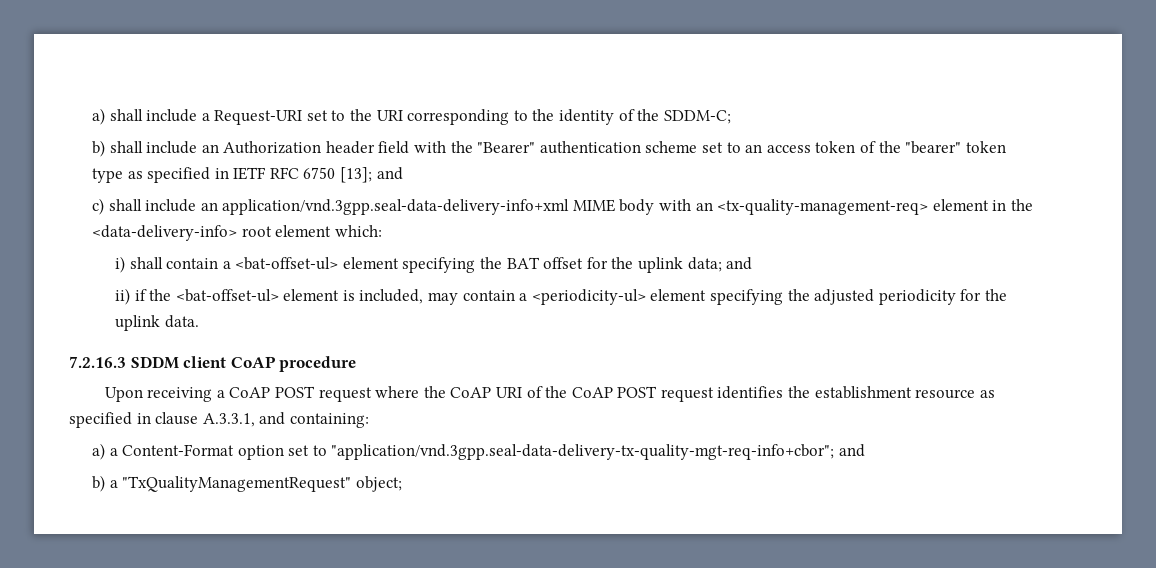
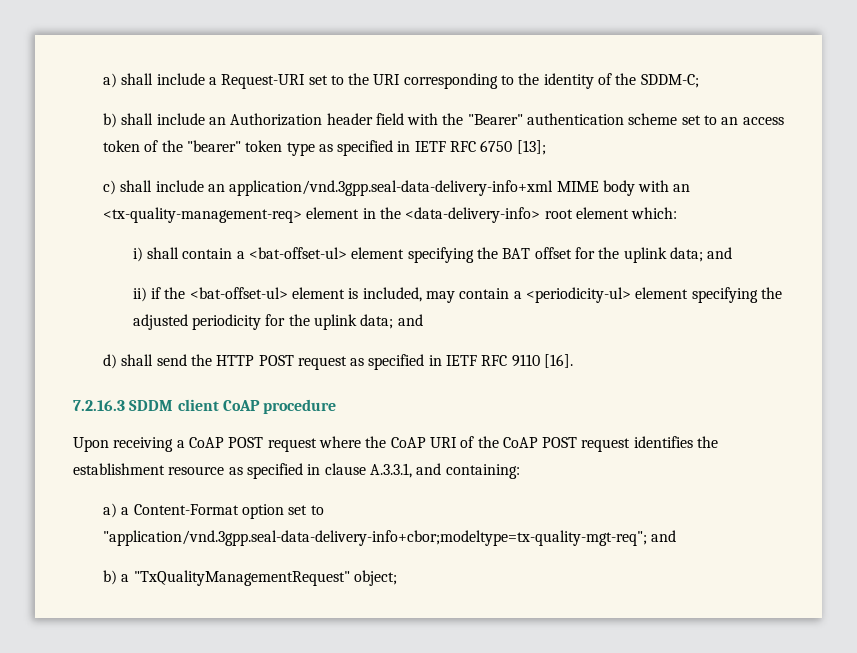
- b) shall include an Authorization header field with the "Bearer" authentication scheme set to an access token of the "bearer" token type as specified in IETF RFC 6750 [13]; and
+ b) shall include an Authorization header field with the "Bearer" authentication scheme set to an access token of the "bearer" token type as specified in IETF RFC 6750 [13];
- ii) if the <bat-offset-ul> element is included, may contain a <periodicity-ul> element specifying the adjusted periodicity for the uplink data.
+ ii) if the <bat-offset-ul> element is included, may contain a <periodicity-ul> element specifying the adjusted periodicity for the uplink data; and
+ d) shall send the HTTP POST request as specified in IETF RFC 9110 [16].
- a) a Content-Format option set to "application/vnd.3gpp.seal-data-delivery-tx-quality-mgt-req-info+cbor"; and
+ a) a Content-Format option set to "application/vnd.3gpp.seal-data-delivery-info+cbor;modeltype=tx-quality-mgt-req"; and

